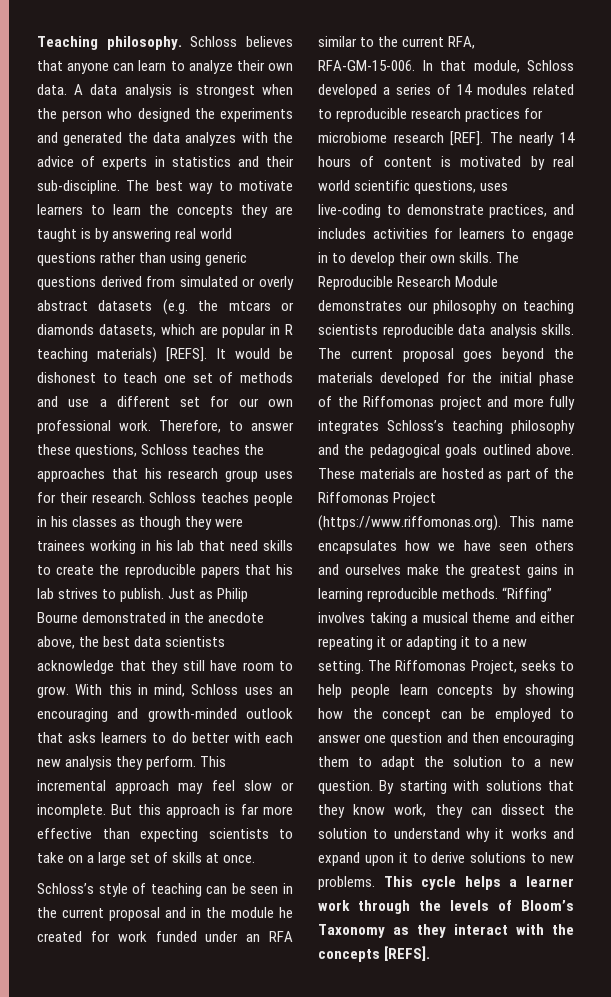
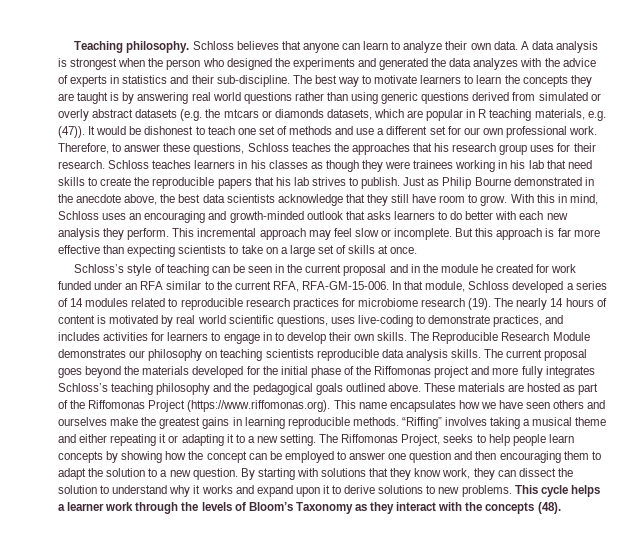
- The best way to motivate learners to learn the concepts they are taught is by answering real world questions rather than using generic questions derived from simulated or overly abstract datasets (e.g. the mtcars or diamonds datasets, which are popular in R teaching materials) [REFS].
+ The best way to motivate learners to learn the concepts they are taught is by answering real world questions rather than using generic questions derived from simulated or overly abstract datasets (e.g. the mtcars or diamonds datasets, which are popular in R teaching materials, e.g. (47)).
- Schloss teaches people in his classes as though they were trainees working in his lab that need skills to create the reproducible papers that his lab strives to publish.
+ Schloss teaches learners in his classes as though they were trainees working in his lab that need skills to create the reproducible papers that his lab strives to publish.
- In that module, Schloss developed a series of 14 modules related to reproducible research practices for microbiome research [REF].
+ In that module, Schloss developed a series of 14 modules related to reproducible research practices for microbiome research (19).
- This cycle helps a learner work through the levels of Bloom’s Taxonomy as they interact with the concepts [REFS].
+ This cycle helps a learner work through the levels of Bloom’s Taxonomy as they interact with the concepts (48).

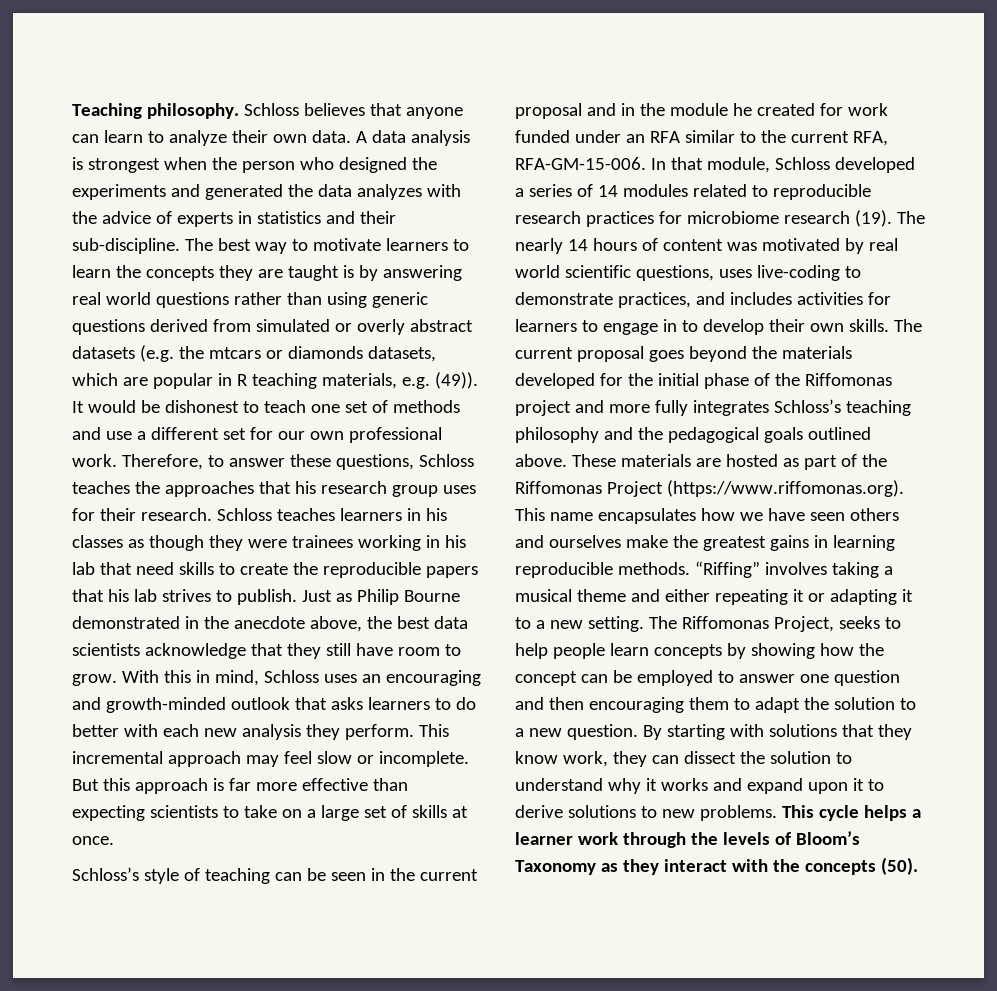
- The best way to motivate learners to learn the concepts they are taught is by answering real world questions rather than using generic questions derived from simulated or overly abstract datasets (e.g. the mtcars or diamonds datasets, which are popular in R teaching materials, e.g. (47)).
+ The best way to motivate learners to learn the concepts they are taught is by answering real world questions rather than using generic questions derived from simulated or overly abstract datasets (e.g. the mtcars or diamonds datasets, which are popular in R teaching materials, e.g. (49)).
- The nearly 14 hours of content is motivated by real world scientific questions, uses live-coding to demonstrate practices, and includes activities for learners to engage in to develop their own skills.
+ The nearly 14 hours of content was motivated by real world scientific questions, uses live-coding to demonstrate practices, and includes activities for learners to engage in to develop their own skills.
- The Reproducible Research Module demonstrates our philosophy on teaching scientists reproducible data analysis skills. The current proposal goes beyond the materials developed for the initial phase of the Riffomonas project and more fully integrates Schloss’s teaching philosophy and the pedagogical goals outlined above.
+ The current proposal goes beyond the materials developed for the initial phase of the Riffomonas project and more fully integrates Schloss’s teaching philosophy and the pedagogical goals outlined above.
- This cycle helps a learner work through the levels of Bloom’s Taxonomy as they interact with the concepts (48).
+ This cycle helps a learner work through the levels of Bloom’s Taxonomy as they interact with the concepts (50).

